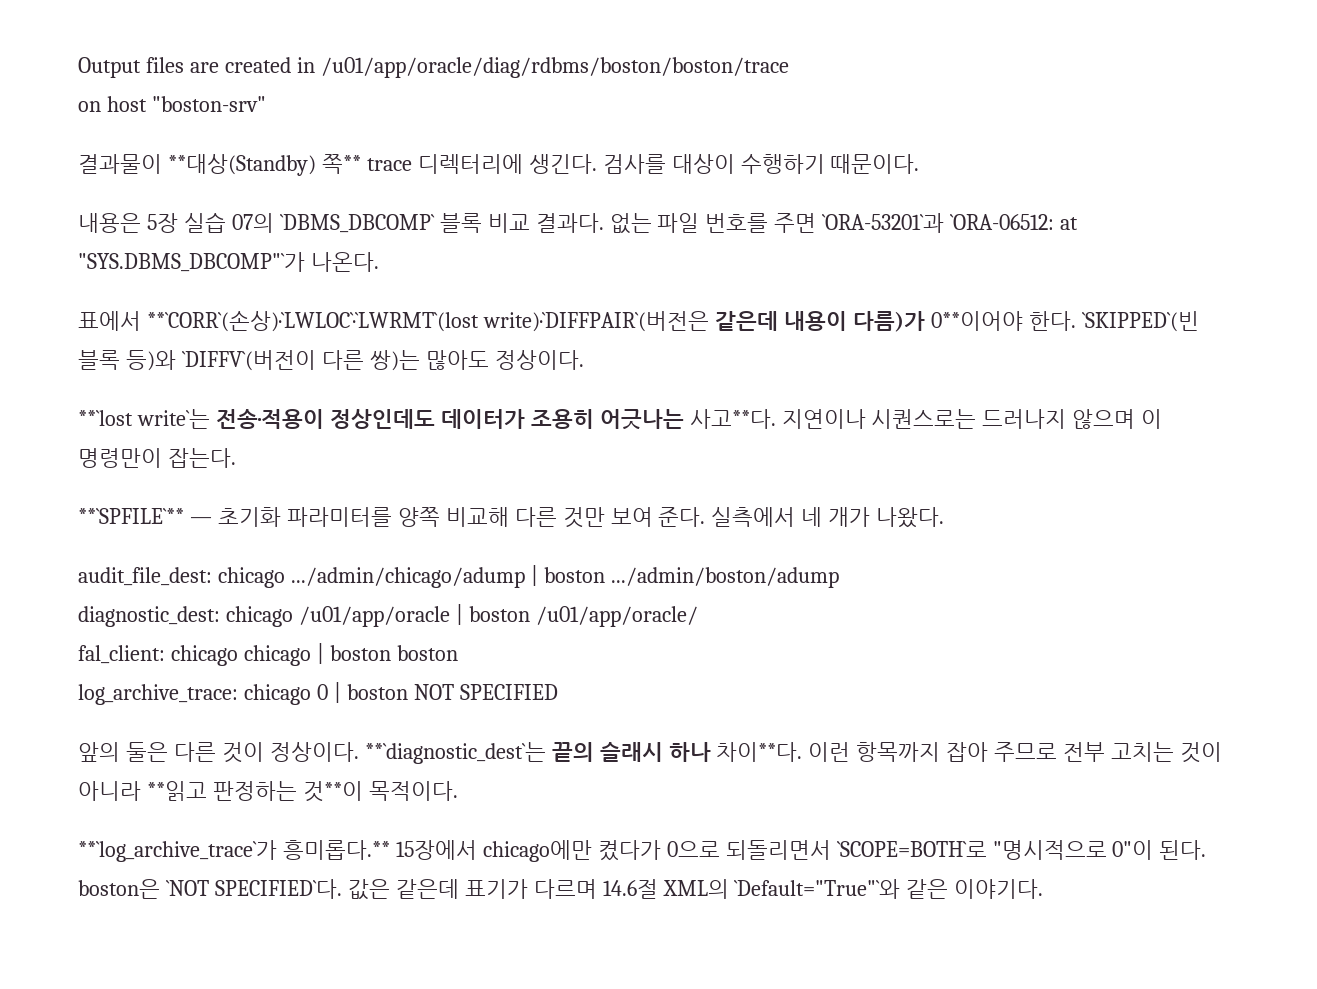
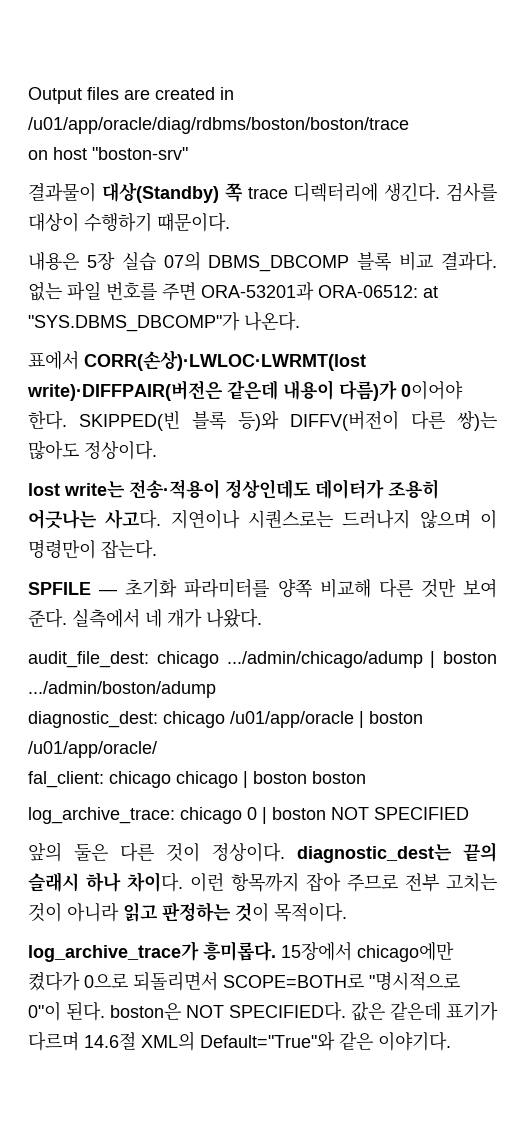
- 결과물이 **대상(Standby) 쪽** trace 디렉터리에 생긴다.
+ 결과물이 대상(Standby) 쪽 trace 디렉터리에 생긴다.
- 내용은 5장 실습 07의 `DBMS_DBCOMP` 블록 비교 결과다.
+ 내용은 5장 실습 07의 DBMS_DBCOMP 블록 비교 결과다.
- 없는 파일 번호를 주면 `ORA-53201`과 `ORA-06512: at "SYS.DBMS_DBCOMP"`가 나온다.
+ 없는 파일 번호를 주면 ORA-53201과 ORA-06512: at "SYS.DBMS_DBCOMP"가 나온다.
- 표에서 **`CORR`(손상)·`LWLOC`·`LWRMT`(lost write)·`DIFFPAIR`(버전은 같은데 내용이 다름)가 0**이어야 한다. `SKIPPED`(빈 블록 등)와 `DIFFV`(버전이 다른 쌍)는 많아도 정상이다.
+ 표에서 CORR(손상)·LWLOC·LWRMT(lost write)·DIFFPAIR(버전은 같은데 내용이 다름)가 0이어야 한다. SKIPPED(빈 블록 등)와 DIFFV(버전이 다른 쌍)는 많아도 정상이다.
- **`lost write`는 전송·적용이 정상인데도 데이터가 조용히 어긋나는 사고**다.
+ lost write는 전송·적용이 정상인데도 데이터가 조용히 어긋나는 사고다.
- **`SPFILE`** — 초기화 파라미터를 양쪽 비교해 다른 것만 보여 준다.
+ SPFILE — 초기화 파라미터를 양쪽 비교해 다른 것만 보여 준다.
- 앞의 둘은 다른 것이 정상이다. **`diagnostic_dest`는 끝의 슬래시 하나 차이**다.
+ 앞의 둘은 다른 것이 정상이다. diagnostic_dest는 끝의 슬래시 하나 차이다.
- 이런 항목까지 잡아 주므로 전부 고치는 것이 아니라 **읽고 판정하는 것**이 목적이다.
+ 이런 항목까지 잡아 주므로 전부 고치는 것이 아니라 읽고 판정하는 것이 목적이다.
- **`log_archive_trace`가 흥미롭다.** 15장에서 chicago에만 켰다가 0으로 되돌리면서 `SCOPE=BOTH`로 "명시적으로 0"이 된다. boston은 `NOT SPECIFIED`다.
+ log_archive_trace가 흥미롭다. 15장에서 chicago에만 켰다가 0으로 되돌리면서 SCOPE=BOTH로 "명시적으로 0"이 된다. boston은 NOT SPECIFIED다.
- 값은 같은데 표기가 다르며 14.6절 XML의 `Default="True"`와 같은 이야기다.
+ 값은 같은데 표기가 다르며 14.6절 XML의 Default="True"와 같은 이야기다.

